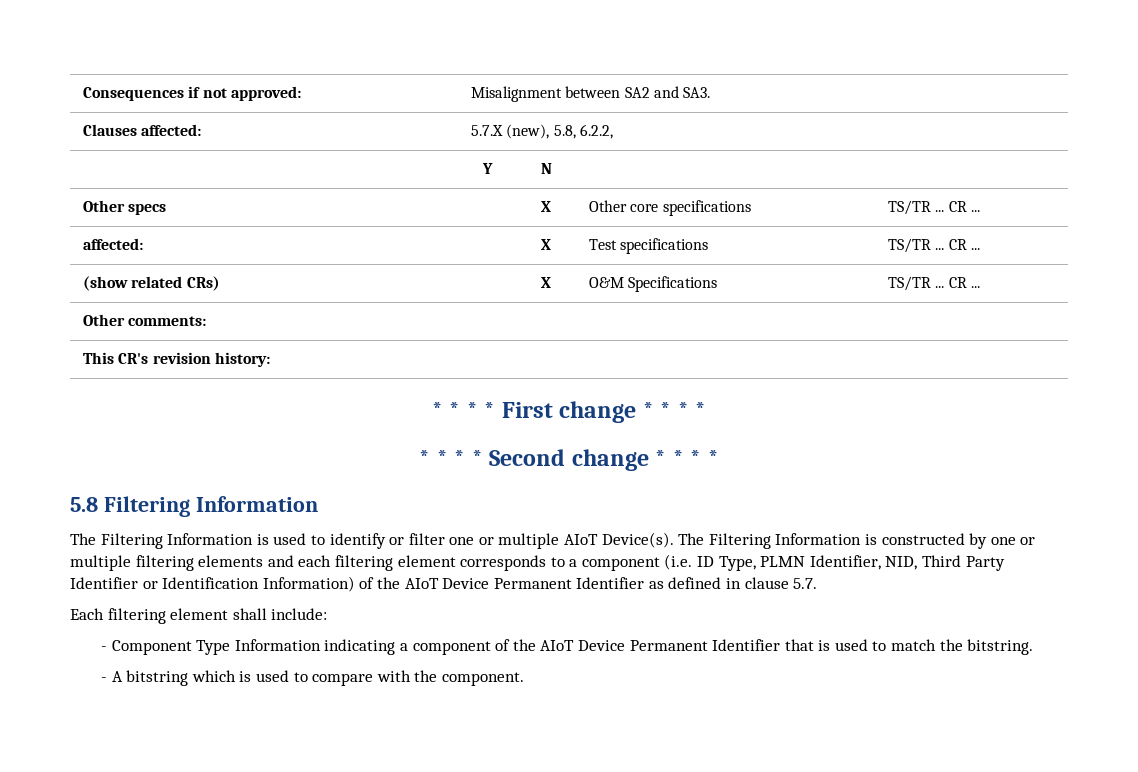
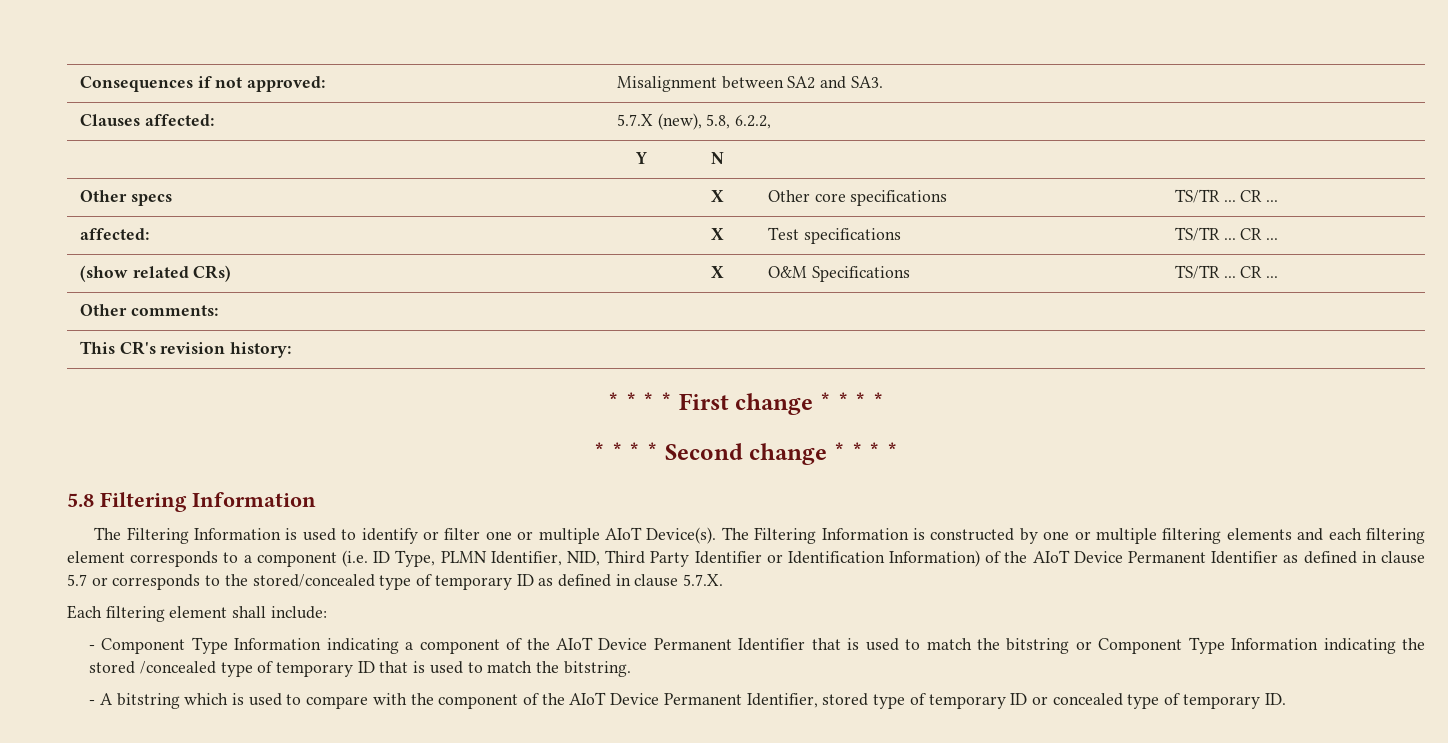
- The Filtering Information is constructed by one or multiple filtering elements and each filtering element corresponds to a component (i.e. ID Type, PLMN Identifier, NID, Third Party Identifier or Identification Information) of the AIoT Device Permanent Identifier as defined in clause 5.7.
+ The Filtering Information is constructed by one or multiple filtering elements and each filtering element corresponds to a component (i.e. ID Type, PLMN Identifier, NID, Third Party Identifier or Identification Information) of the AIoT Device Permanent Identifier as defined in clause 5.7 or corresponds to the stored/concealed type of temporary ID as defined in clause 5.7.X.
- - Component Type Information indicating a component of the AIoT Device Permanent Identifier that is used to match the bitstring.
+ - Component Type Information indicating a component of the AIoT Device Permanent Identifier that is used to match the bitstring or Component Type Information indicating the stored /concealed type of temporary ID that is used to match the bitstring.
- - A bitstring which is used to compare with the component.
+ - A bitstring which is used to compare with the component of the AIoT Device Permanent Identifier, stored type of temporary ID or concealed type of temporary ID.

